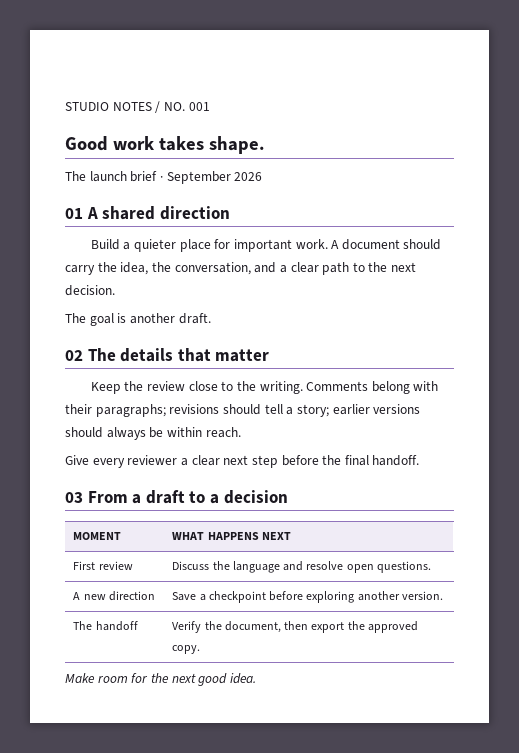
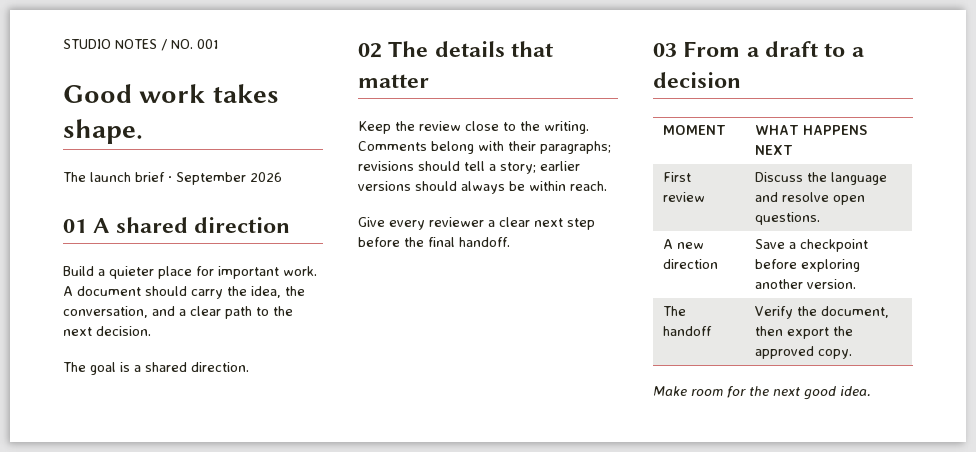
- The goal is another draft.
+ The goal is a shared direction.

